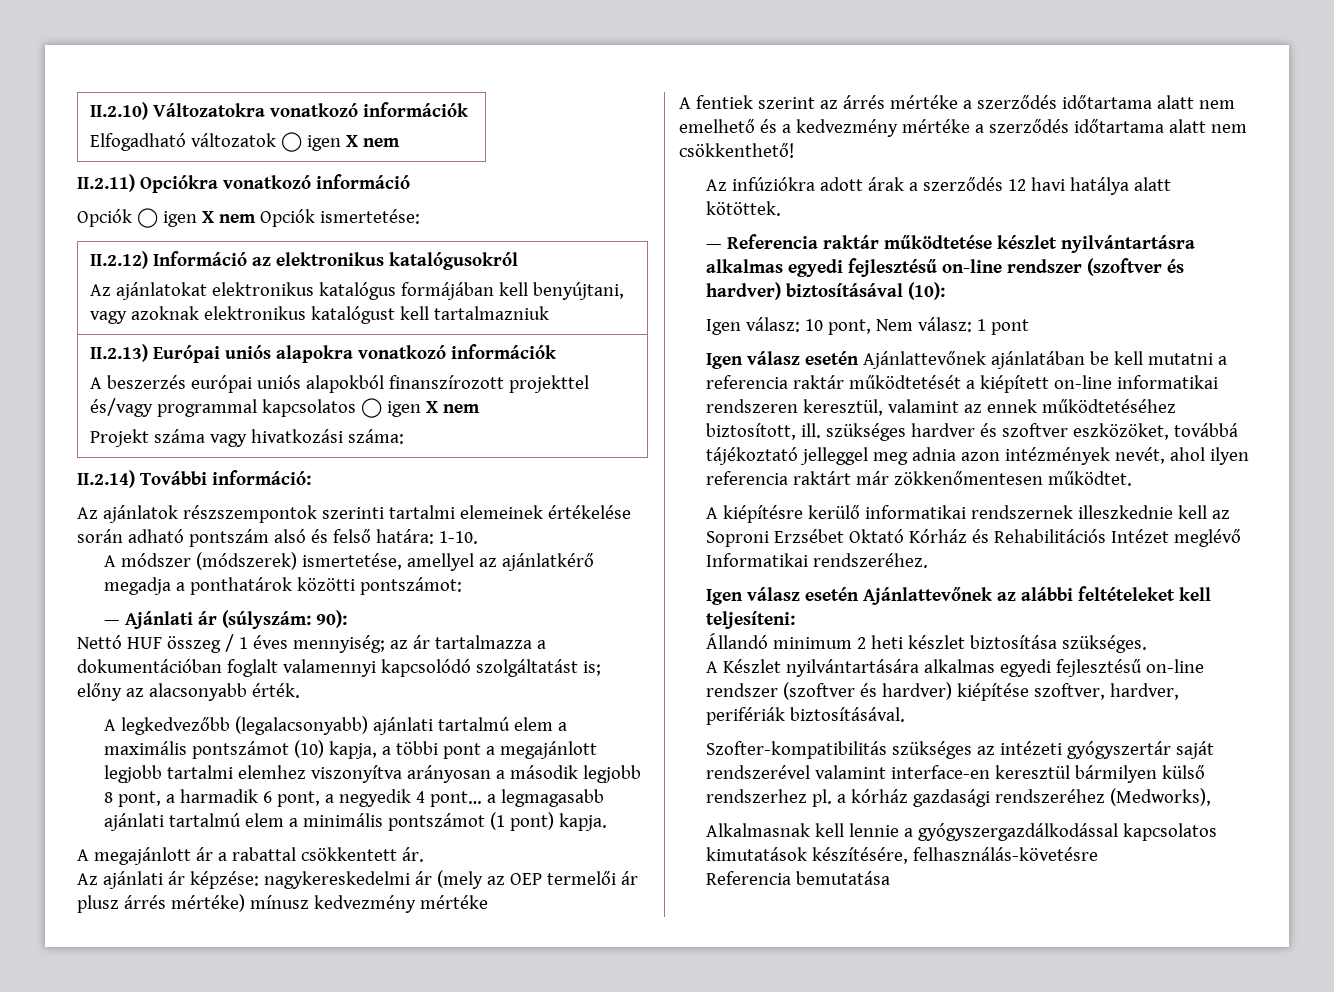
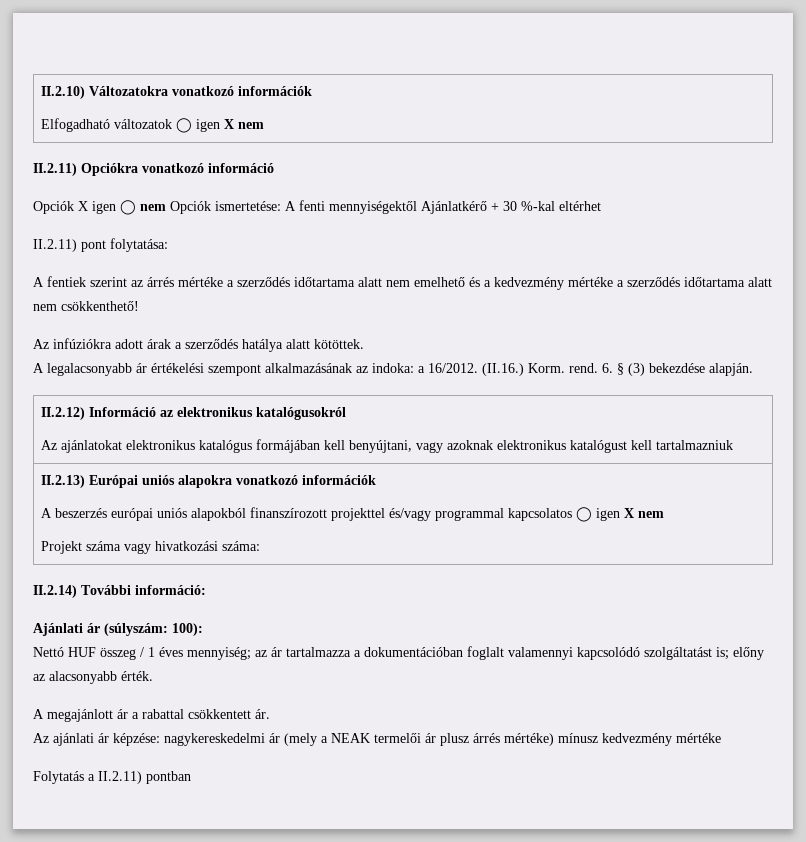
- Opciók ◯ igen X nem Opciók ismertetése:
+ Opciók X igen ◯ nem Opciók ismertetése: A fenti mennyiségektől Ajánlatkérő + 30 %-kal eltérhet
+ II.2.11) pont folytatása:
+ A fentiek szerint az árrés mértéke a szerződés időtartama alatt nem emelhető és a kedvezmény mértéke a szerződés időtartama alatt nem csökkenthető!
+ Az infúziókra adott árak a szerződés hatálya alatt kötöttek.
+ A legalacsonyabb ár értékelési szempont alkalmazásának az indoka: a 16/2012. (II.16.) Korm. rend. 6. § (3) bekezdése alapján.
- Az ajánlatok részszempontok szerinti tartalmi elemeinek értékelése során adható pontszám alsó és felső határa: 1-10.
- A módszer (módszerek) ismertetése, amellyel az ajánlatkérő megadja a ponthatárok közötti pontszámot:
- — Ajánlati ár (súlyszám: 90):
+ Ajánlati ár (súlyszám: 100):
- A legkedvezőbb (legalacsonyabb) ajánlati tartalmú elem a maximális pontszámot (10) kapja, a többi pont a megajánlott legjobb tartalmi elemhez viszonyítva arányosan a második legjobb 8 pont, a harmadik 6 pont, a negyedik 4 pont… a legmagasabb ajánlati tartalmú elem a minimális pontszámot (1 pont) kapja.
- Az ajánlati ár képzése: nagykereskedelmi ár (mely az OEP termelői ár plusz árrés mértéke) mínusz kedvezmény mértéke
+ Az ajánlati ár képzése: nagykereskedelmi ár (mely a NEAK termelői ár plusz árrés mértéke) mínusz kedvezmény mértéke
- A fentiek szerint az árrés mértéke a szerződés időtartama alatt nem emelhető és a kedvezmény mértéke a szerződés időtartama alatt nem csökkenthető!
- Az infúziókra adott árak a szerződés 12 havi hatálya alatt kötöttek.
- — Referencia raktár működtetése készlet nyilvántartásra alkalmas egyedi fejlesztésű on-line rendszer (szoftver és hardver) biztosításával (10):
- Igen válasz: 10 pont, Nem válasz: 1 pont
- Igen válasz esetén Ajánlattevőnek ajánlatában be kell mutatni a referencia raktár működtetését a kiépített on-line informatikai rendszeren keresztül, valamint az ennek működtetéséhez biztosított, ill. szükséges hardver és szoftver eszközöket, továbbá tájékoztató jelleggel meg adnia azon intézmények nevét, ahol ilyen referencia raktárt már zökkenőmentesen működtet.
- A kiépítésre kerülő informatikai rendszernek illeszkednie kell az Soproni Erzsébet Oktató Kórház és Rehabilitációs Intézet meglévő Informatikai rendszeréhez.
- Igen válasz esetén Ajánlattevőnek az alábbi feltételeket kell teljesíteni:
- Állandó minimum 2 heti készlet biztosítása szükséges.
- A Készlet nyilvántartására alkalmas egyedi fejlesztésű on-line rendszer (szoftver és hardver) kiépítése szoftver, hardver, perifériák biztosításával.
- Szofter-kompatibilitás szükséges az intézeti gyógyszertár saját rendszerével valamint interface-en keresztül bármilyen külső rendszerhez pl. a kórház gazdasági rendszeréhez (Medworks),
- Alkalmasnak kell lennie a gyógyszergazdálkodással kapcsolatos kimutatások készítésére, felhasználás-követésre
- Referencia bemutatása
+ Folytatás a II.2.11) pontban

